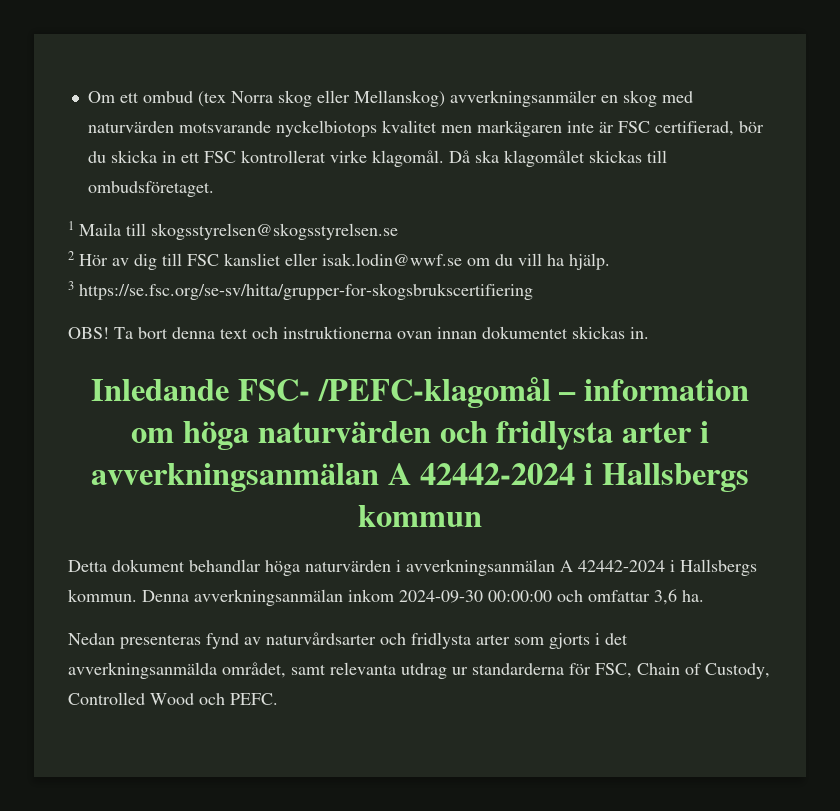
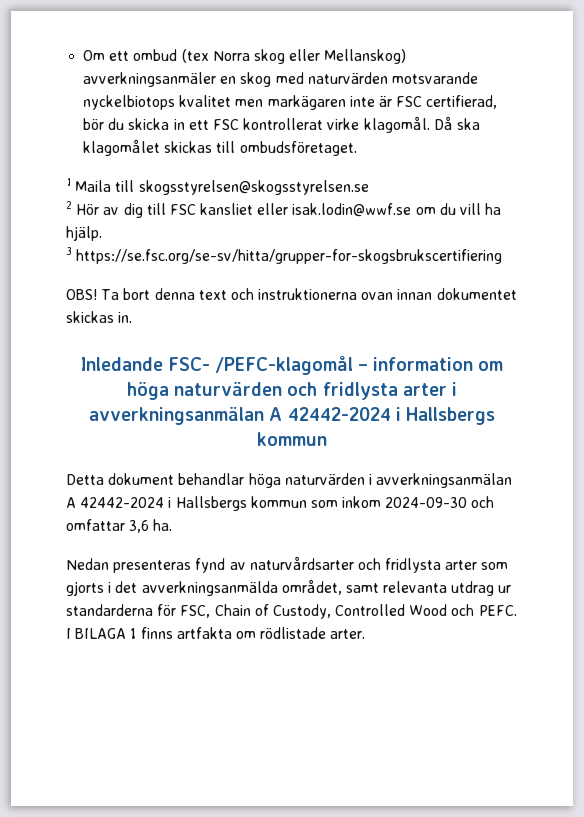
- Detta dokument behandlar höga naturvärden i avverkningsanmälan A 42442-2024 i Hallsbergs kommun. Denna avverkningsanmälan inkom 2024-09-30 00:00:00 och omfattar 3,6 ha.
+ Detta dokument behandlar höga naturvärden i avverkningsanmälan A 42442-2024 i Hallsbergs kommun som inkom 2024-09-30 och omfattar 3,6 ha.
+ I BILAGA 1 finns artfakta om rödlistade arter.

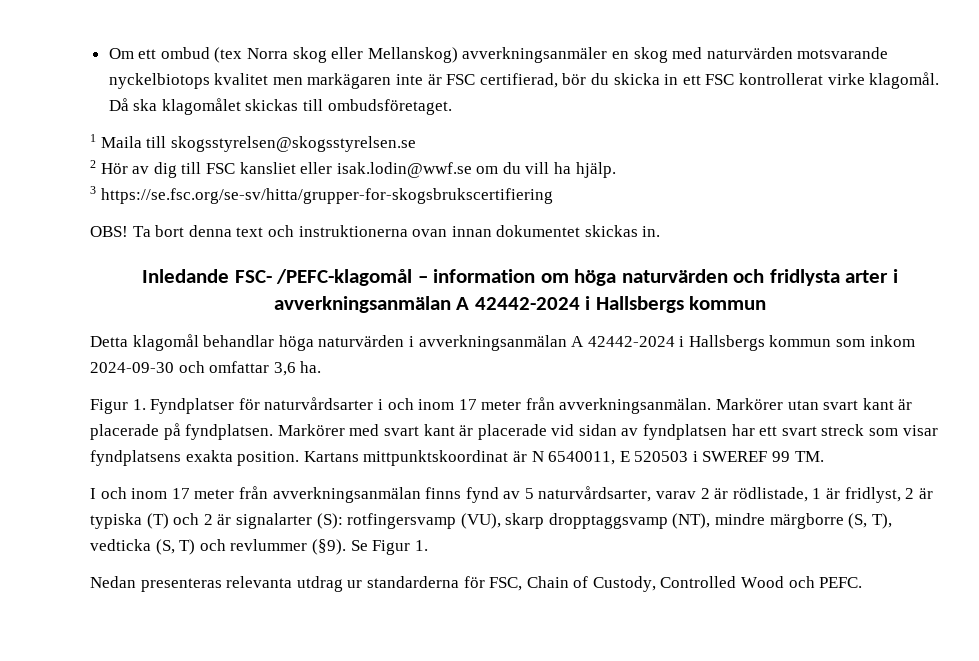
- Detta dokument behandlar höga naturvärden i avverkningsanmälan A 42442-2024 i Hallsbergs kommun som inkom 2024-09-30 och omfattar 3,6 ha.
+ Detta klagomål behandlar höga naturvärden i avverkningsanmälan A 42442-2024 i Hallsbergs kommun som inkom 2024-09-30 och omfattar 3,6 ha.
- Nedan presenteras fynd av naturvårdsarter och fridlysta arter som gjorts i det avverkningsanmälda området, samt relevanta utdrag ur standarderna för FSC, Chain of Custody, Controlled Wood och PEFC. I BILAGA 1 finns artfakta om rödlistade arter.
+ Figur 1. Fyndplatser för naturvårdsarter i och inom 17 meter från avverkningsanmälan. Markörer utan svart kant är placerade på fyndplatsen. Markörer med svart kant är placerade vid sidan av fyndplatsen har ett svart streck som visar fyndplatsens exakta position. Kartans mittpunktskoordinat är N 6540011, E 520503 i SWEREF 99 TM.
+ I och inom 17 meter från avverkningsanmälan finns fynd av 5 naturvårdsarter, varav 2 är rödlistade, 1 är fridlyst, 2 är typiska (T) och 2 är signalarter (S): rotfingersvamp (VU), skarp dropptaggsvamp (NT), mindre märgborre (S, T), vedticka (S, T) och revlummer (§9). Se Figur 1.
+ Nedan presenteras relevanta utdrag ur standarderna för FSC, Chain of Custody, Controlled Wood och PEFC.

